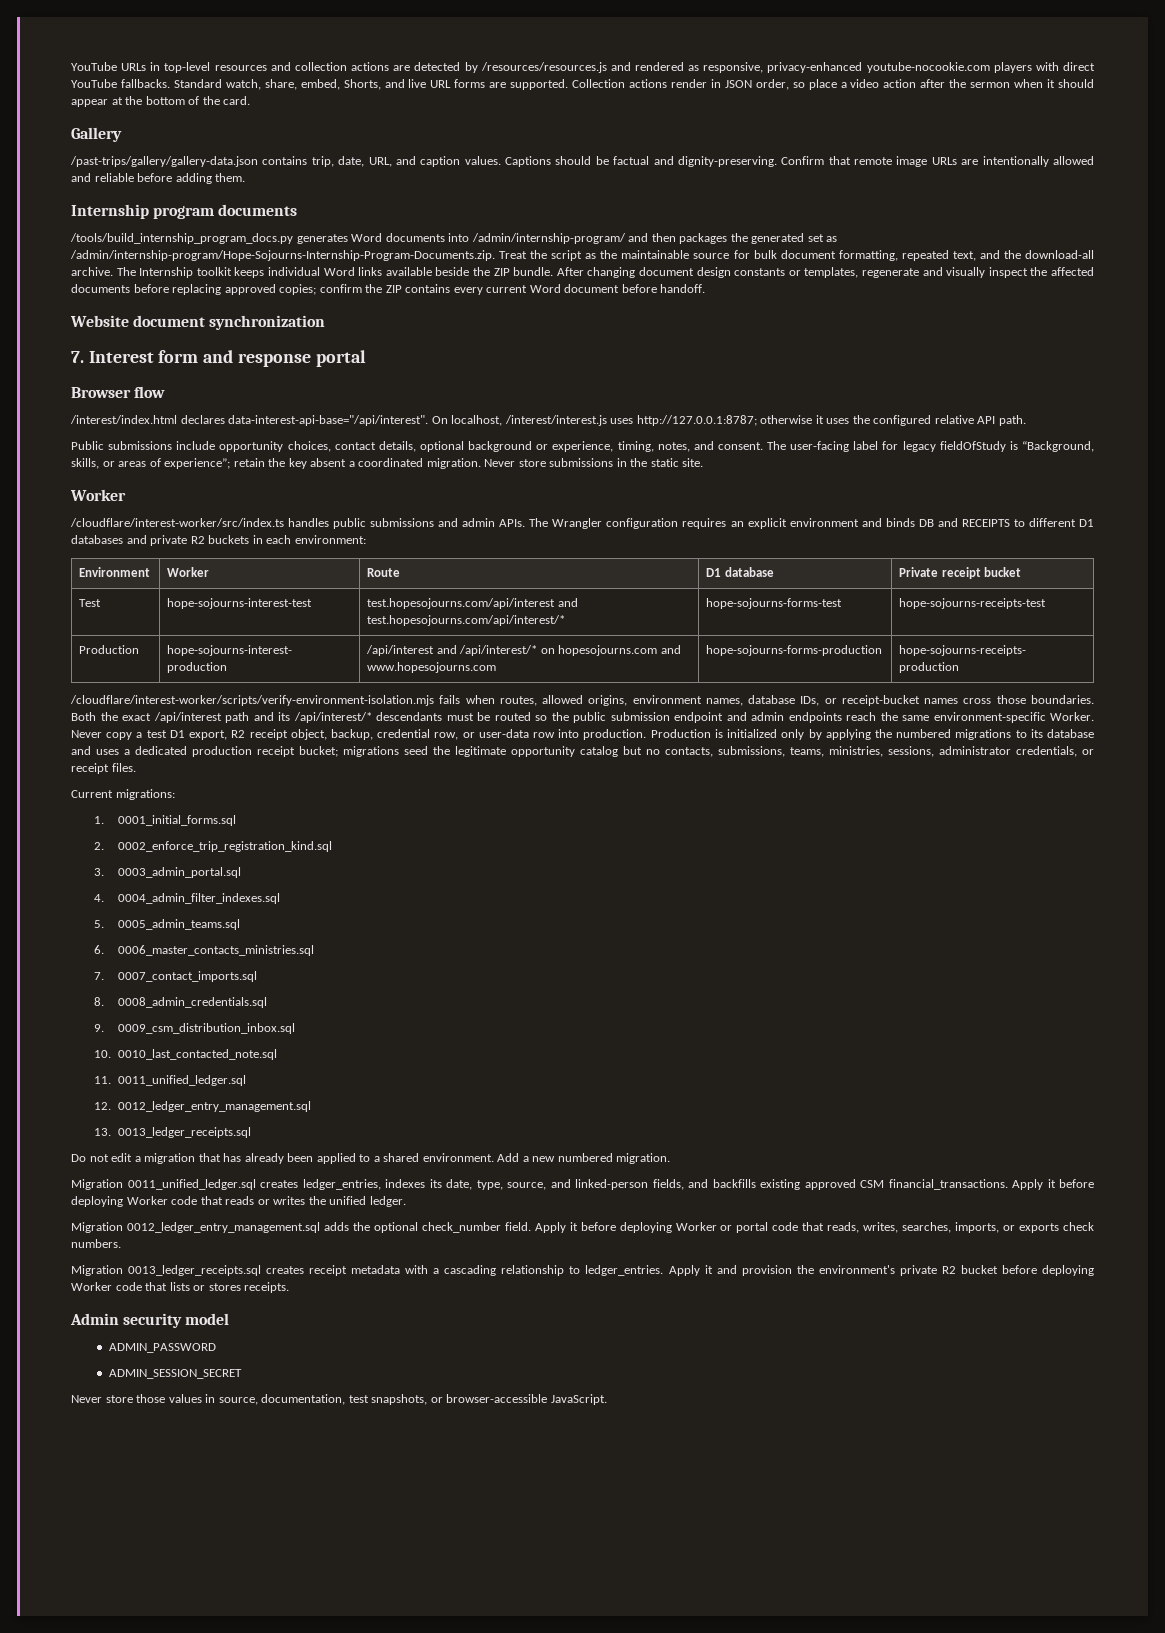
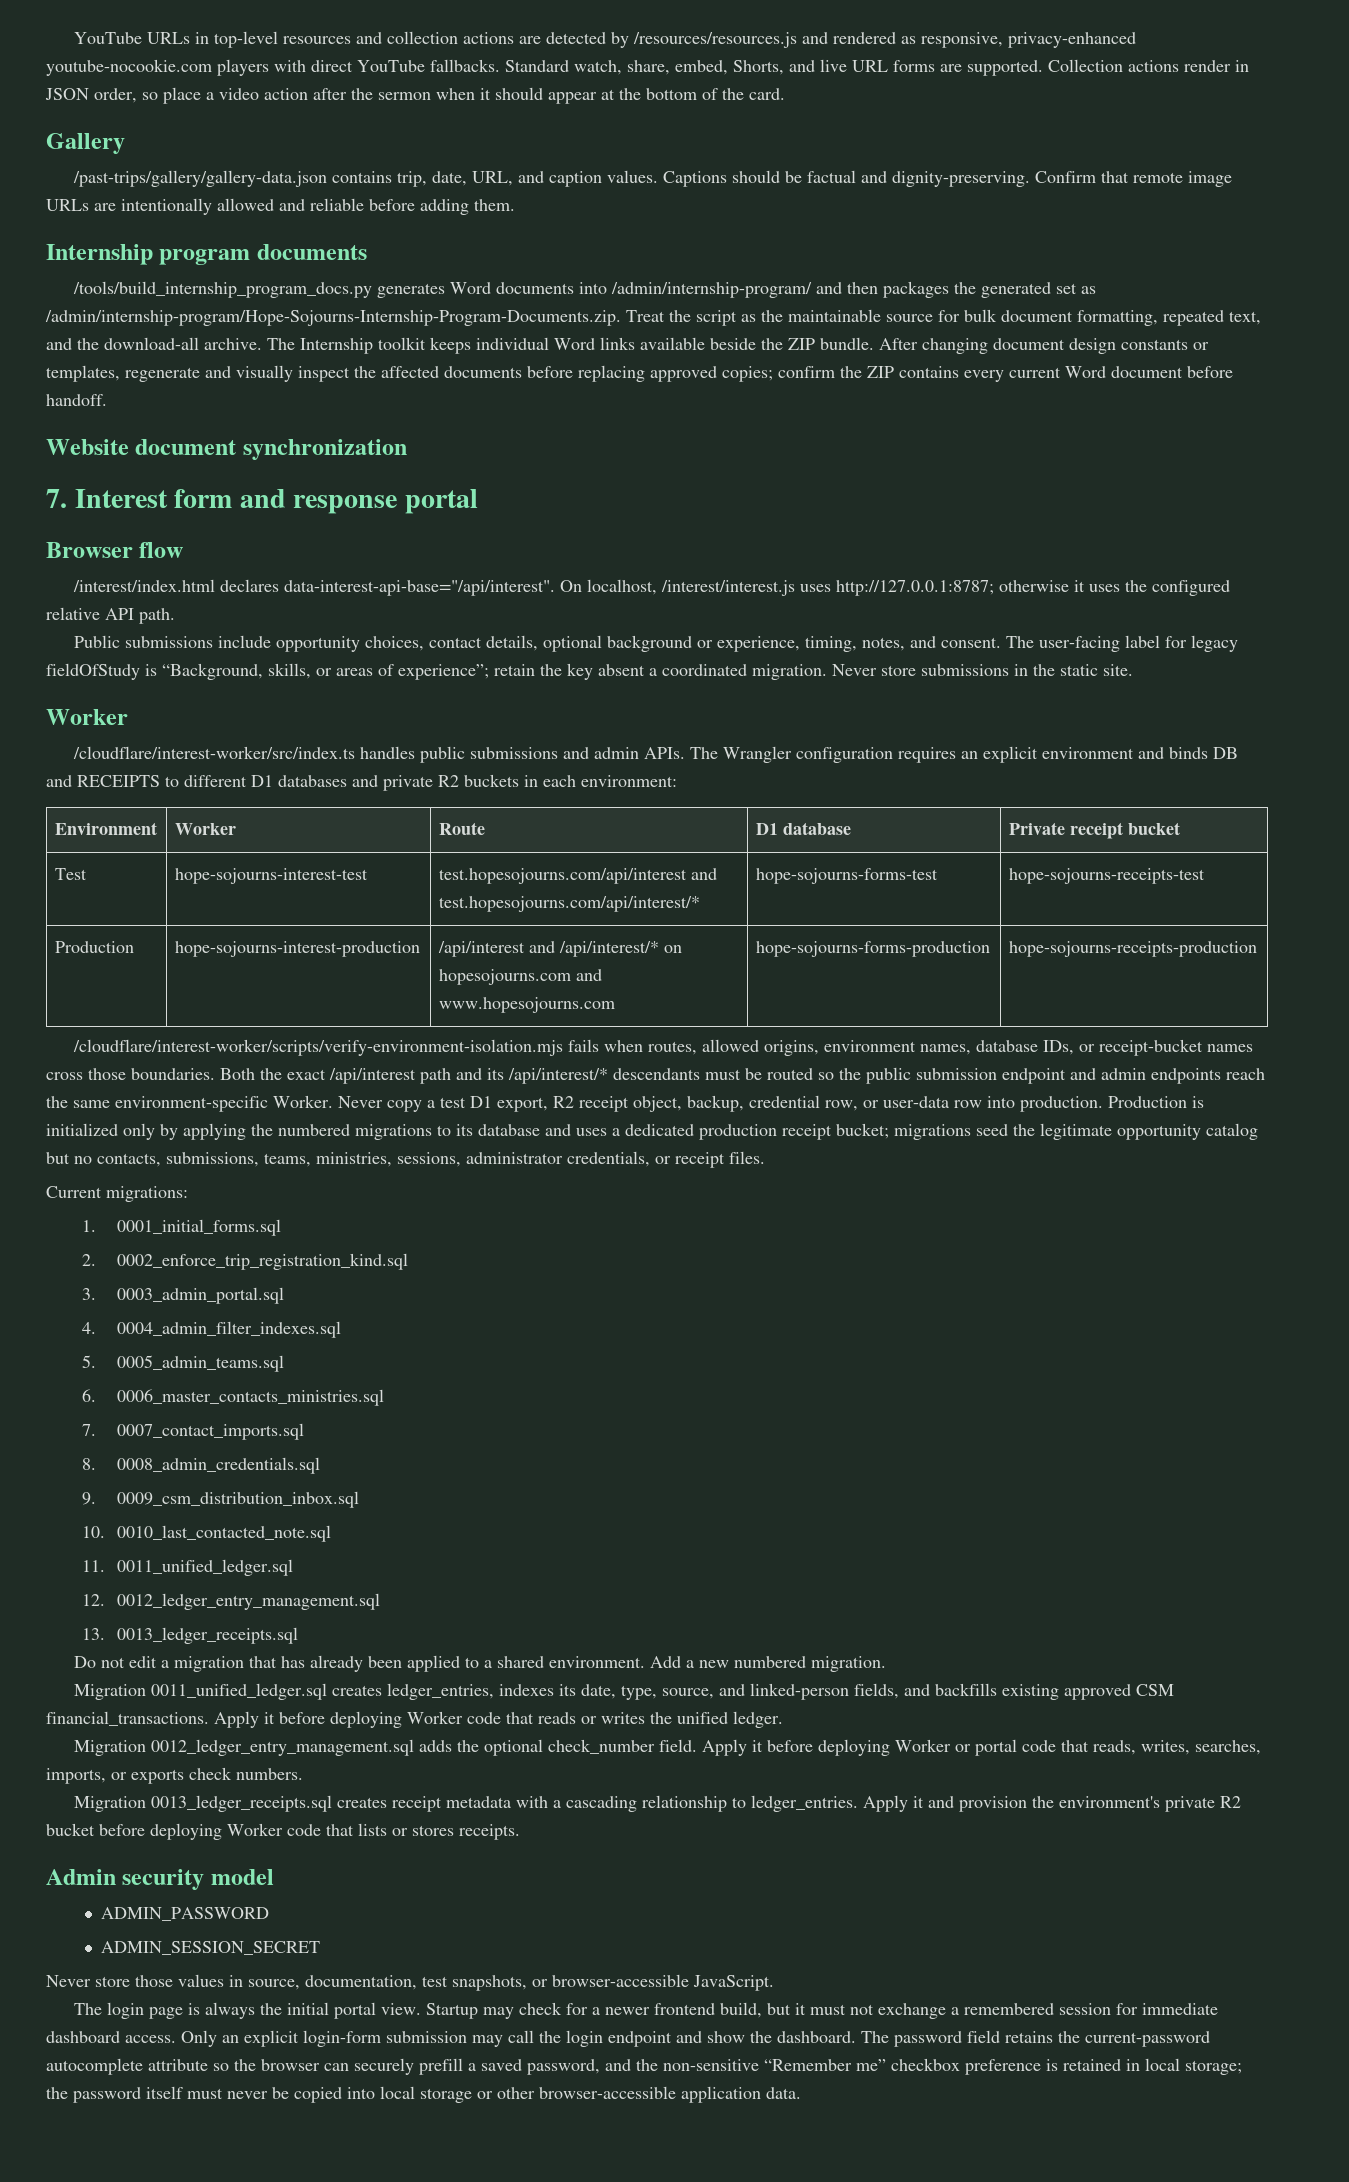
+ The login page is always the initial portal view. Startup may check for a newer frontend build, but it must not exchange a remembered session for immediate dashboard access. Only an explicit login-form submission may call the login endpoint and show the dashboard. The password field retains the current-password autocomplete attribute so the browser can securely prefill a saved password, and the non-sensitive “Remember me” checkbox preference is retained in local storage; the password itself must never be copied into local storage or other browser-accessible application data.

